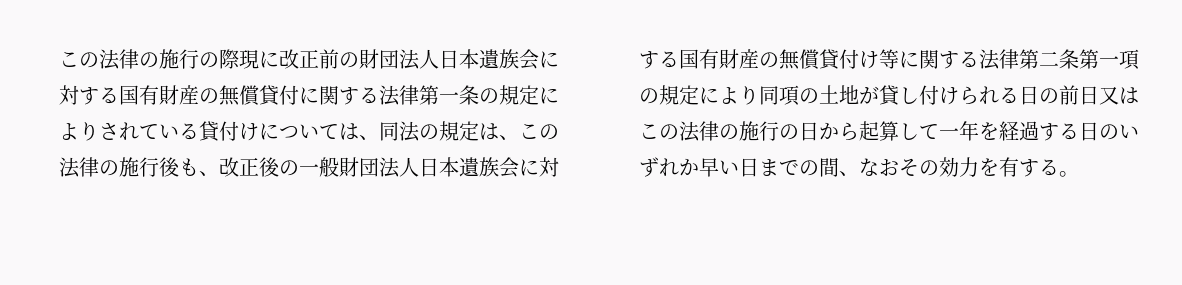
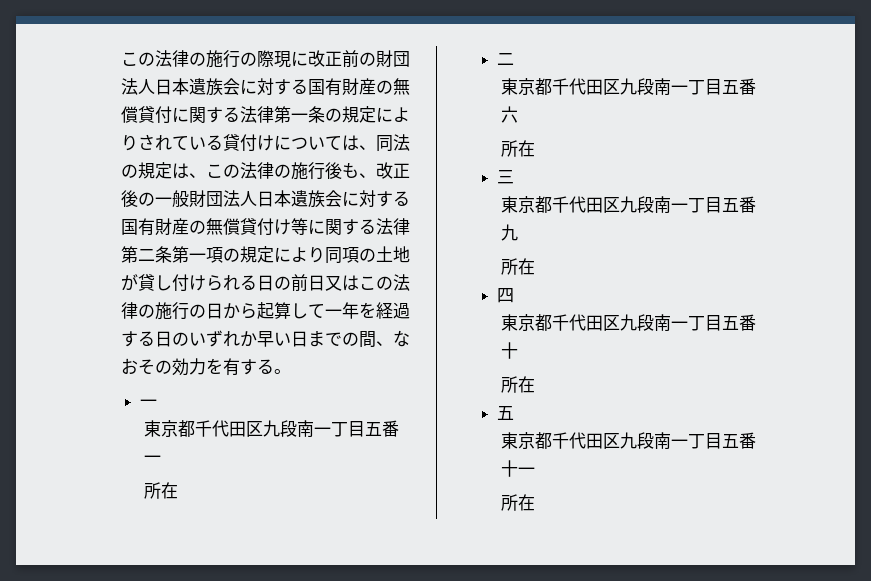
  この法律の施行の際現に改正前の財団法人日本遺族会に対する国有財産の無償貸付に関する法律第一条の規定によりされている貸付けについては、同法の規定は、この法律の施行後も、改正後の一般財団法人日本遺族会に対する国有財産の無償貸付け等に関する法律第二条第一項の規定により同項の土地が貸し付けられる日の前日又はこの法律の施行の日から起算して一年を経過する日のいずれか早い日までの間、なおその効力を有する。
+ 一
+ 東京都千代田区九段南一丁目五番一
+ 所在
+ 二
+ 東京都千代田区九段南一丁目五番六
+ 所在
+ 三
+ 東京都千代田区九段南一丁目五番九
+ 所在
+ 四
+ 東京都千代田区九段南一丁目五番十
+ 所在
+ 五
+ 東京都千代田区九段南一丁目五番十一
+ 所在

